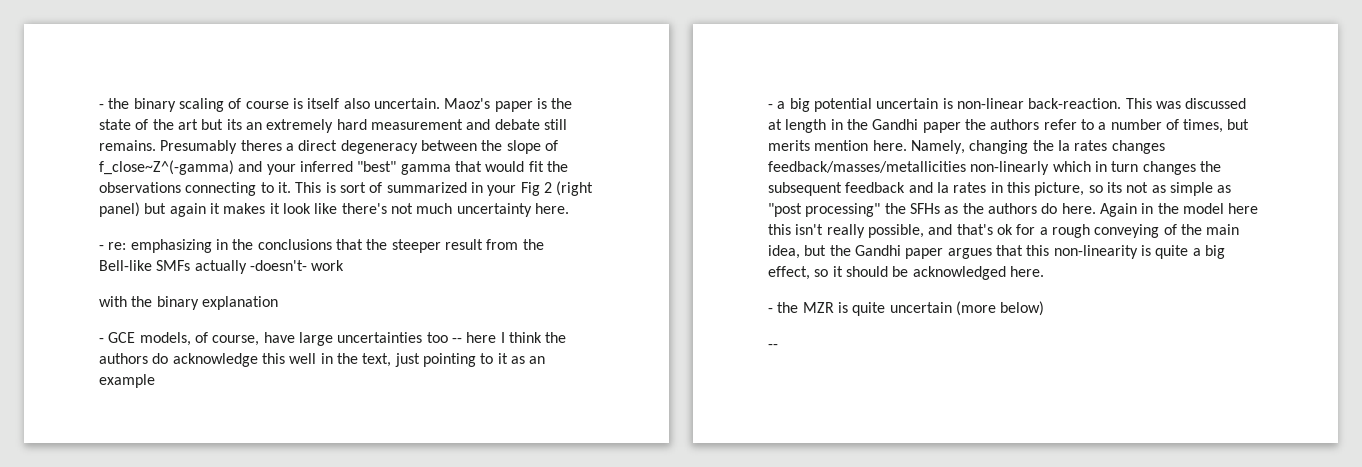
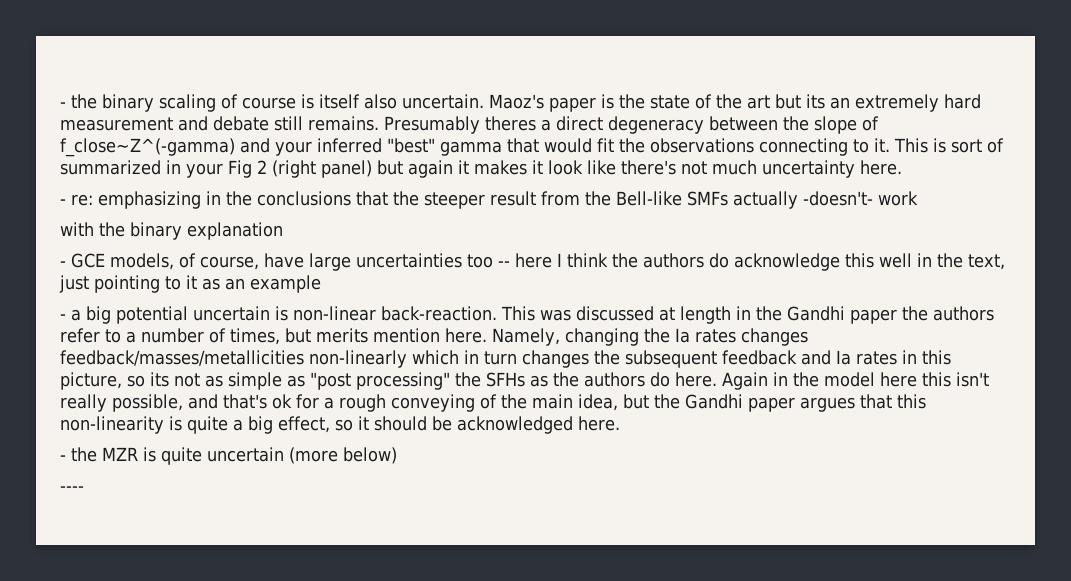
  - the MZR is quite uncertain (more below)
- --
+ ----

